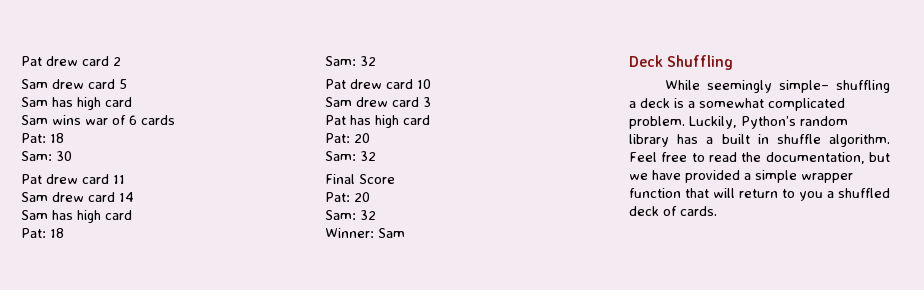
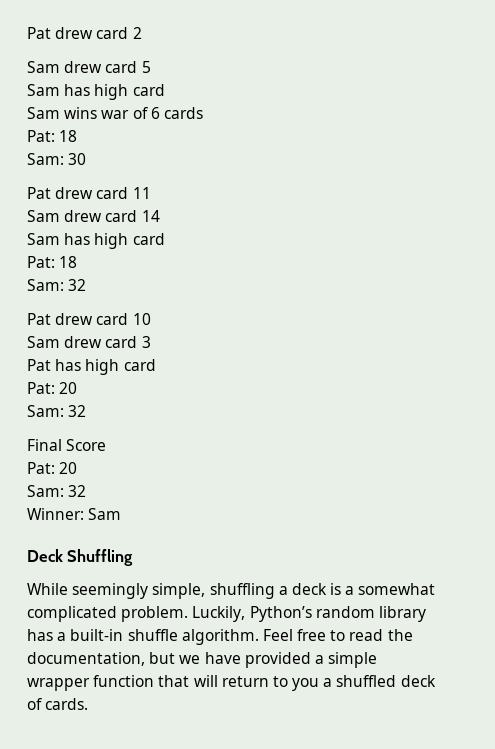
- While seemingly simple– shuffling a deck is a somewhat complicated problem.
+ While seemingly simple, shuffling a deck is a somewhat complicated problem.
- Luckily, Python’s random library has a built in shuffle algorithm.
+ Luckily, Python’s random library has a built-in shuffle algorithm.

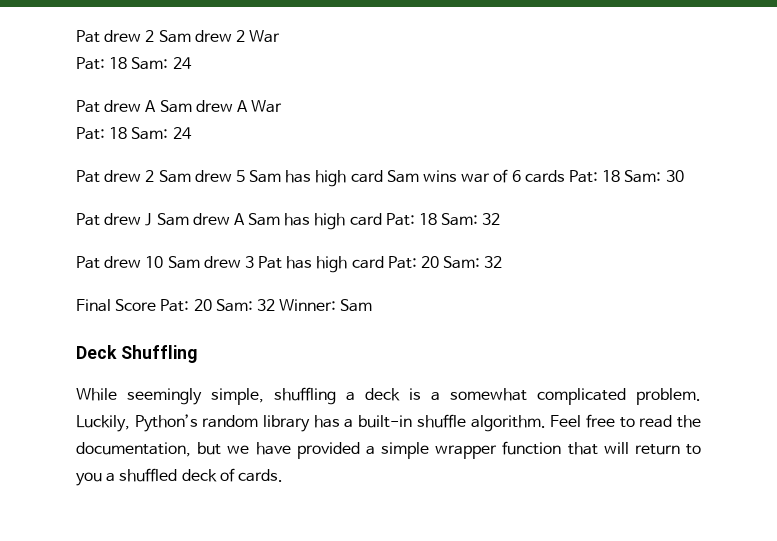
- Pat drew card 2
- Sam drew card 5
- Sam has high card
- Sam wins war of 6 cards
- Pat: 18
- Sam: 30
+ Pat drew 2 Sam drew 2 War
+ Pat: 18 Sam: 24
+ Pat drew A Sam drew A War
+ Pat: 18 Sam: 24
+ Pat drew 2 Sam drew 5 Sam has high card Sam wins war of 6 cards Pat: 18 Sam: 30
- Pat drew card 11
- Sam drew card 14
- Sam has high card
- Pat: 18
- Sam: 32
+ Pat drew J Sam drew A Sam has high card Pat: 18 Sam: 32
- Pat drew card 10
- Sam drew card 3
- Pat has high card
- Pat: 20
- Sam: 32
+ Pat drew 10 Sam drew 3 Pat has high card Pat: 20 Sam: 32
- Final Score
- Pat: 20
- Sam: 32
- Winner: Sam
+ Final Score Pat: 20 Sam: 32 Winner: Sam

